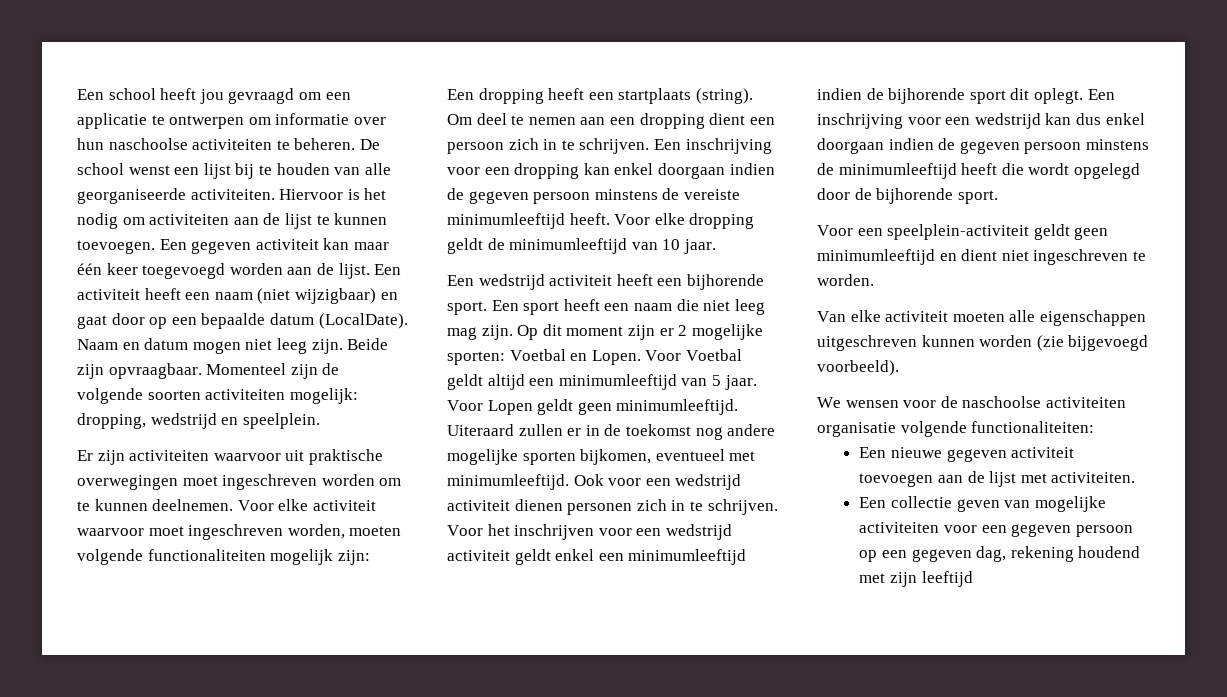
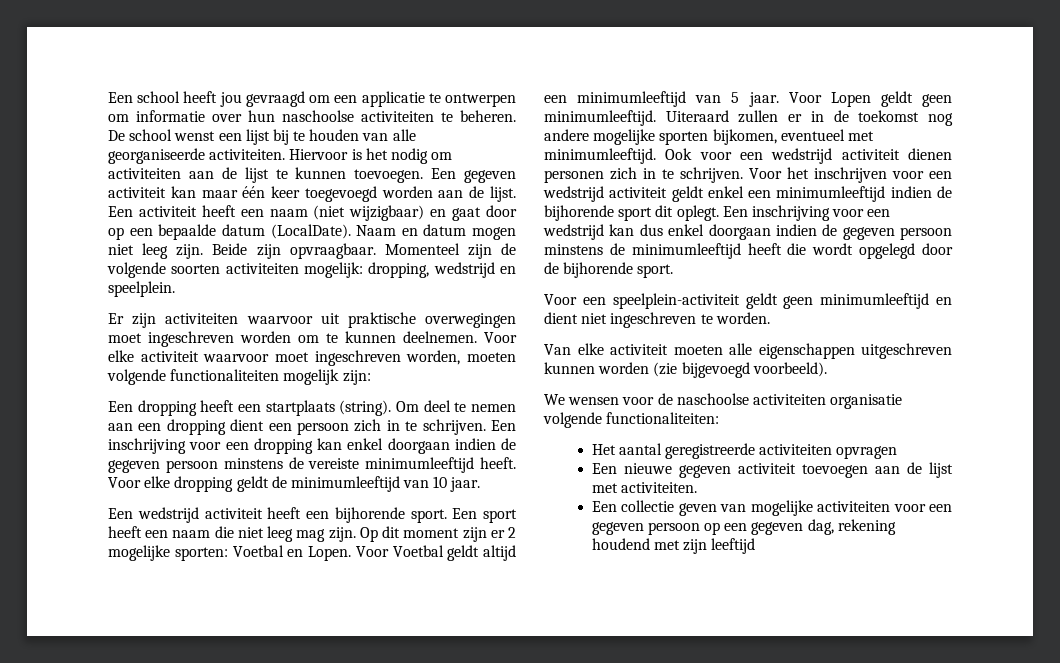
+ Het aantal geregistreerde activiteiten opvragen

